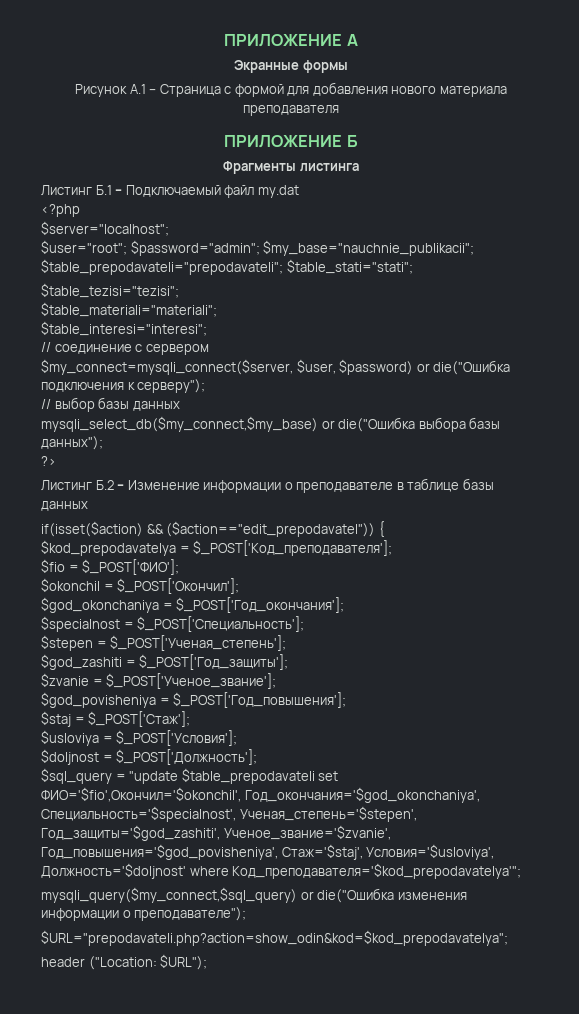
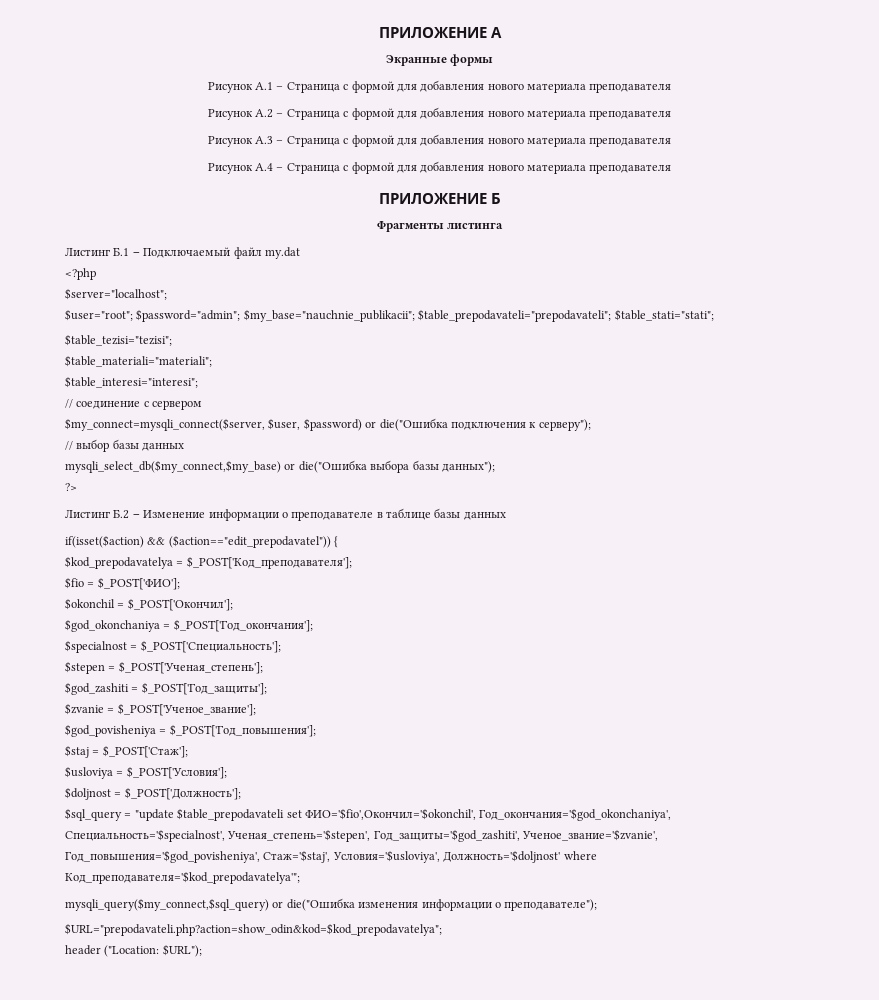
+ Рисунок А.2 – Страница с формой для добавления нового материала преподавателя
+ Рисунок А.3 – Страница с формой для добавления нового материала преподавателя
+ Рисунок А.4 – Страница с формой для добавления нового материала преподавателя

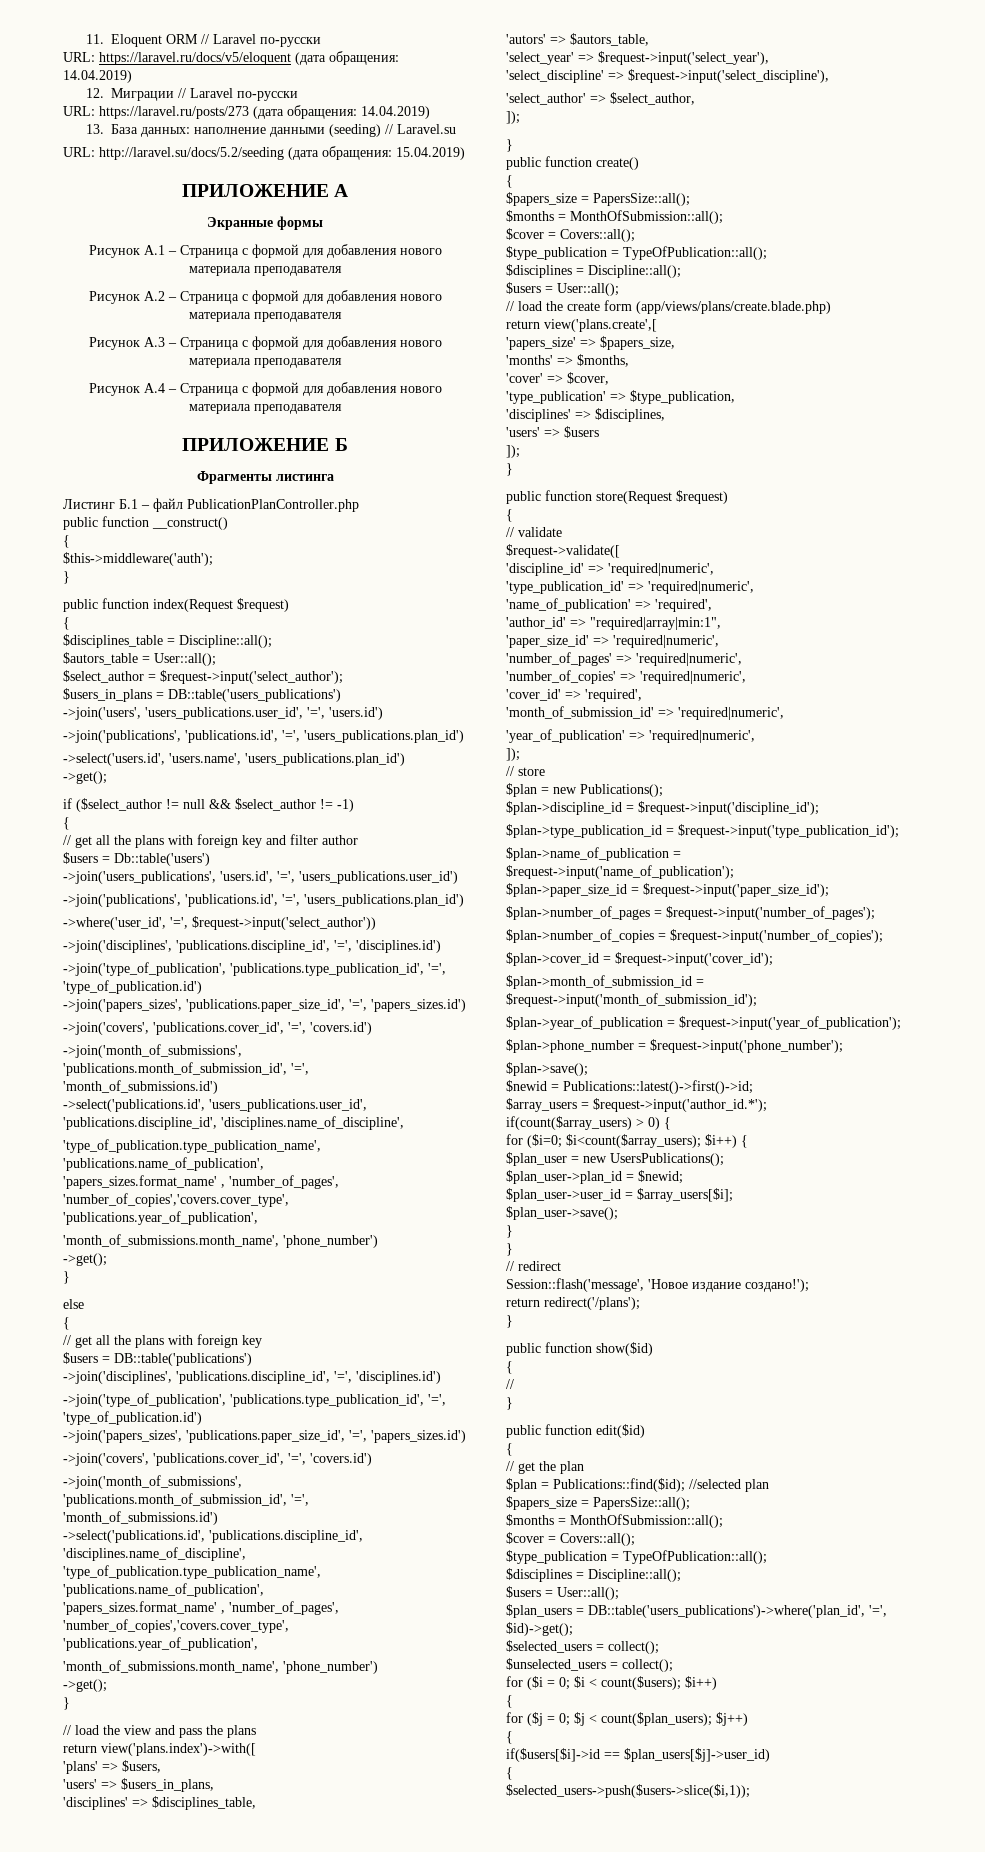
+ 11. Eloquent ORM // Laravel по-русски
+ URL: https://laravel.ru/docs/v5/eloquent (дата обращения: 14.04.2019)
+ 12. Миграции // Laravel по-русски
+ URL: https://laravel.ru/posts/273 (дата обращения: 14.04.2019)
+ 13. База данных: наполнение данными (seeding) // Laravel.su
+ URL: http://laravel.su/docs/5.2/seeding (дата обращения: 15.04.2019)
- Листинг Б.1 – Подключаемый файл my.dat
- <?php
- $server="localhost";
- $user="root"; $password="admin"; $my_base="nauchnie_publikacii"; $table_prepodavateli="prepodavateli"; $table_stati="stati";
- $table_tezisi="tezisi";
- $table_materiali="materiali";
- $table_interesi="interesi";
- // соединение с сервером
- $my_connect=mysqli_connect($server, $user, $password) or die("Ошибка подключения к серверу");
- // выбор базы данных
- mysqli_select_db($my_connect,$my_base) or die("Ошибка выбора базы данных");
- ?>
- Листинг Б.2 – Изменение информации о преподавателе в таблице базы данных
- if(isset($action) && ($action=="edit_prepodavatel")) {
- $kod_prepodavatelya = $_POST['Код_преподавателя'];
- $fio = $_POST['ФИО'];
- $okonchil = $_POST['Окончил'];
- $god_okonchaniya = $_POST['Год_окончания'];
- $specialnost = $_POST['Специальность'];
- $stepen = $_POST['Ученая_степень'];
- $god_zashiti = $_POST['Год_защиты'];
- $zvanie = $_POST['Ученое_звание'];
- $god_povisheniya = $_POST['Год_повышения'];
- $staj = $_POST['Стаж'];
- $usloviya = $_POST['Условия'];
- $doljnost = $_POST['Должность'];
- $sql_query = "update $table_prepodavateli set ФИО='$fio',Окончил='$okonchil', Год_окончания='$god_okonchaniya', Специальность='$specialnost', Ученая_степень='$stepen', Год_защиты='$god_zashiti', Ученое_звание='$zvanie', Год_повышения='$god_povisheniya', Стаж='$staj', Условия='$usloviya', Должность='$doljnost' where Код_преподавателя='$kod_prepodavatelya'";
- mysqli_query($my_connect,$sql_query) or die("Ошибка изменения информации о преподавателе");
- $URL="prepodavateli.php?action=show_odin&kod=$kod_prepodavatelya";
- header ("Location: $URL");
+ Листинг Б.1 – файл PublicationPlanController.php
+ public function __construct()
+ {
+ $this->middleware('auth');
+ }
+ public function index(Request $request)
+ {
+ $disciplines_table = Discipline::all();
+ $autors_table = User::all();
+ $select_author = $request->input('select_author');
+ $users_in_plans = DB::table('users_publications')
+ ->join('users', 'users_publications.user_id', '=', 'users.id')
+ ->join('publications', 'publications.id', '=', 'users_publications.plan_id')
+ ->select('users.id', 'users.name', 'users_publications.plan_id')
+ ->get();
+ if ($select_author != null && $select_author != -1)
+ {
+ // get all the plans with foreign key and filter author
+ $users = Db::table('users')
+ ->join('users_publications', 'users.id', '=', 'users_publications.user_id')
+ ->join('publications', 'publications.id', '=', 'users_publications.plan_id')
+ ->where('user_id', '=', $request->input('select_author'))
+ ->join('disciplines', 'publications.discipline_id', '=', 'disciplines.id')
+ ->join('type_of_publication', 'publications.type_publication_id', '=', 'type_of_publication.id')
+ ->join('papers_sizes', 'publications.paper_size_id', '=', 'papers_sizes.id')
+ ->join('covers', 'publications.cover_id', '=', 'covers.id')
+ ->join('month_of_submissions', 'publications.month_of_submission_id', '=', 'month_of_submissions.id')
+ ->select('publications.id', 'users_publications.user_id', 'publications.discipline_id', 'disciplines.name_of_discipline',
+ 'type_of_publication.type_publication_name', 'publications.name_of_publication',
+ 'papers_sizes.format_name' , 'number_of_pages', 'number_of_copies','covers.cover_type', 'publications.year_of_publication',
+ 'month_of_submissions.month_name', 'phone_number')
+ ->get();
+ }
+ else
+ {
+ // get all the plans with foreign key
+ $users = DB::table('publications')
+ ->join('disciplines', 'publications.discipline_id', '=', 'disciplines.id')
+ ->join('type_of_publication', 'publications.type_publication_id', '=', 'type_of_publication.id')
+ ->join('papers_sizes', 'publications.paper_size_id', '=', 'papers_sizes.id')
+ ->join('covers', 'publications.cover_id', '=', 'covers.id')
+ ->join('month_of_submissions', 'publications.month_of_submission_id', '=', 'month_of_submissions.id')
+ ->select('publications.id', 'publications.discipline_id', 'disciplines.name_of_discipline', 'type_of_publication.type_publication_name', 'publications.name_of_publication',
+ 'papers_sizes.format_name' , 'number_of_pages', 'number_of_copies','covers.cover_type', 'publications.year_of_publication',
+ 'month_of_submissions.month_name', 'phone_number')
+ ->get();
+ }
+ // load the view and pass the plans
+ return view('plans.index')->with([
+ 'plans' => $users,
+ 'users' => $users_in_plans,
+ 'disciplines' => $disciplines_table,
+ 'autors' => $autors_table,
+ 'select_year' => $request->input('select_year'),
+ 'select_discipline' => $request->input('select_discipline'),
+ 'select_author' => $select_author,
+ ]);
+ }
+ public function create()
+ {
+ $papers_size = PapersSize::all();
+ $months = MonthOfSubmission::all();
+ $cover = Covers::all();
+ $type_publication = TypeOfPublication::all();
+ $disciplines = Discipline::all();
+ $users = User::all();
+ // load the create form (app/views/plans/create.blade.php)
+ return view('plans.create',[
+ 'papers_size' => $papers_size,
+ 'months' => $months,
+ 'cover' => $cover,
+ 'type_publication' => $type_publication,
+ 'disciplines' => $disciplines,
+ 'users' => $users
+ ]);
+ }
+ public function store(Request $request)
+ {
+ // validate
+ $request->validate([
+ 'discipline_id' => 'required|numeric',
+ 'type_publication_id' => 'required|numeric',
+ 'name_of_publication' => 'required',
+ 'author_id' => "required|array|min:1",
+ 'paper_size_id' => 'required|numeric',
+ 'number_of_pages' => 'required|numeric',
+ 'number_of_copies' => 'required|numeric',
+ 'cover_id' => 'required',
+ 'month_of_submission_id' => 'required|numeric',
+ 'year_of_publication' => 'required|numeric',
+ ]);
+ // store
+ $plan = new Publications();
+ $plan->discipline_id = $request->input('discipline_id');
+ $plan->type_publication_id = $request->input('type_publication_id');
+ $plan->name_of_publication = $request->input('name_of_publication');
+ $plan->paper_size_id = $request->input('paper_size_id');
+ $plan->number_of_pages = $request->input('number_of_pages');
+ $plan->number_of_copies = $request->input('number_of_copies');
+ $plan->cover_id = $request->input('cover_id');
+ $plan->month_of_submission_id = $request->input('month_of_submission_id');
+ $plan->year_of_publication = $request->input('year_of_publication');
+ $plan->phone_number = $request->input('phone_number');
+ $plan->save();
+ $newid = Publications::latest()->first()->id;
+ $array_users = $request->input('author_id.*');
+ if(count($array_users) > 0) {
+ for ($i=0; $i<count($array_users); $i++) {
+ $plan_user = new UsersPublications();
+ $plan_user->plan_id = $newid;
+ $plan_user->user_id = $array_users[$i];
+ $plan_user->save();
+ }
+ }
+ // redirect
+ Session::flash('message', 'Новое издание создано!');
+ return redirect('/plans');
+ }
+ public function show($id)
+ {
+ //
+ }
+ public function edit($id)
+ {
+ // get the plan
+ $plan = Publications::find($id); //selected plan
+ $papers_size = PapersSize::all();
+ $months = MonthOfSubmission::all();
+ $cover = Covers::all();
+ $type_publication = TypeOfPublication::all();
+ $disciplines = Discipline::all();
+ $users = User::all();
+ $plan_users = DB::table('users_publications')->where('plan_id', '=', $id)->get();
+ $selected_users = collect();
+ $unselected_users = collect();
+ for ($i = 0; $i < count($users); $i++)
+ {
+ for ($j = 0; $j < count($plan_users); $j++)
+ {
+ if($users[$i]->id == $plan_users[$j]->user_id)
+ {
+ $selected_users->push($users->slice($i,1));

